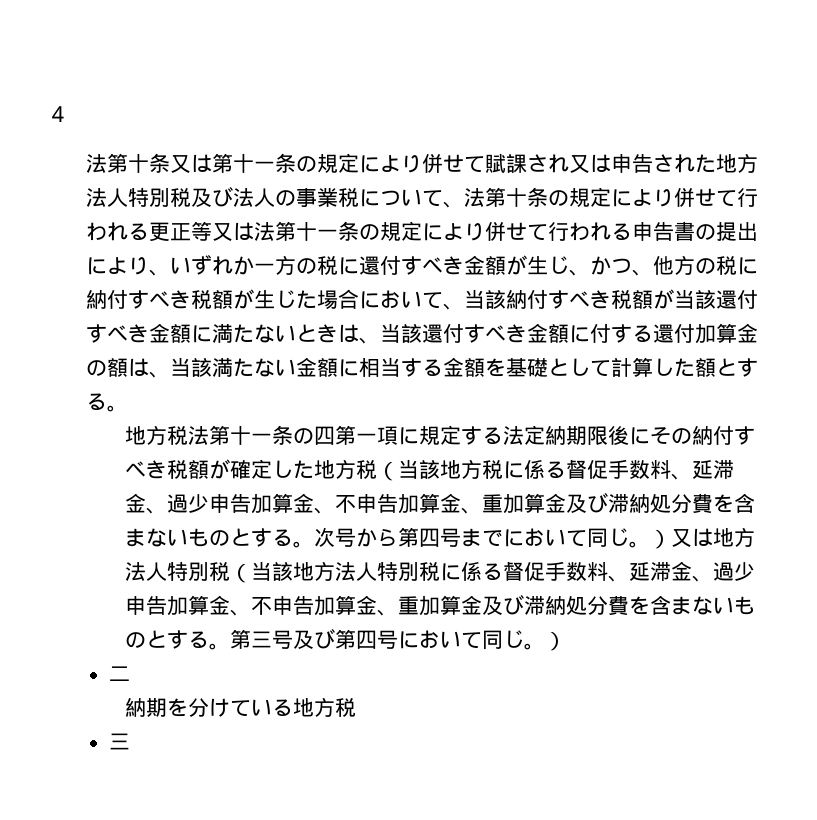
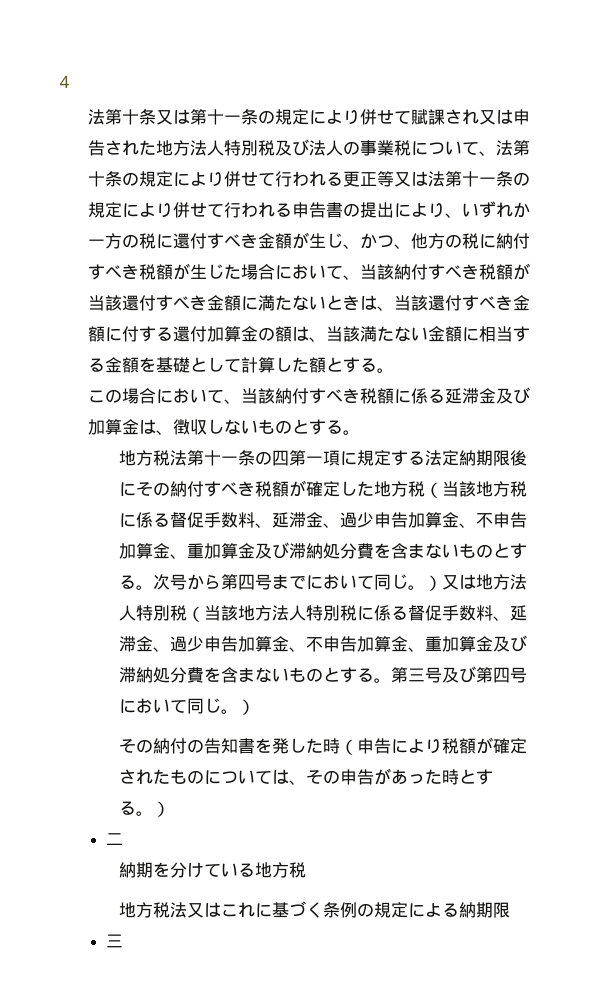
+ この場合において、当該納付すべき税額に係る延滞金及び加算金は、徴収しないものとする。
+ その納付の告知書を発した時（申告により税額が確定されたものについては、その申告があった時とする。）
+ 地方税法又はこれに基づく条例の規定による納期限

